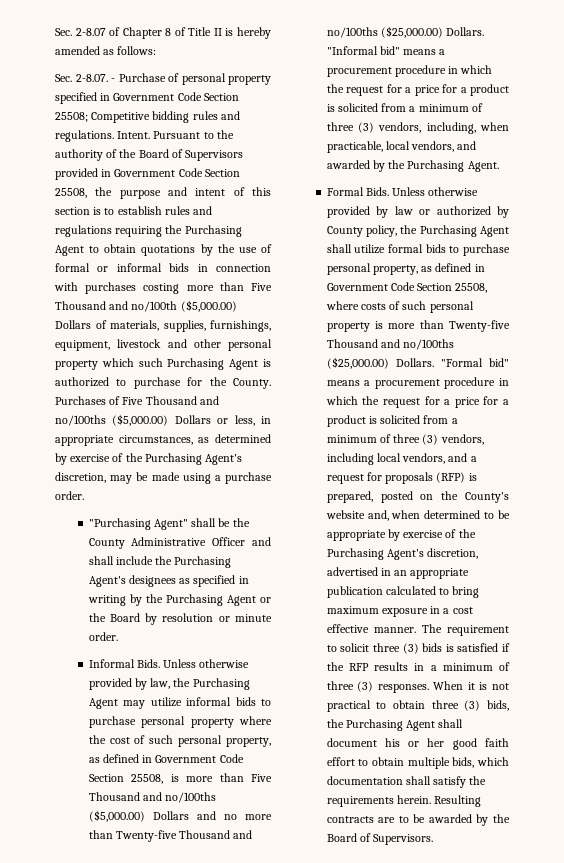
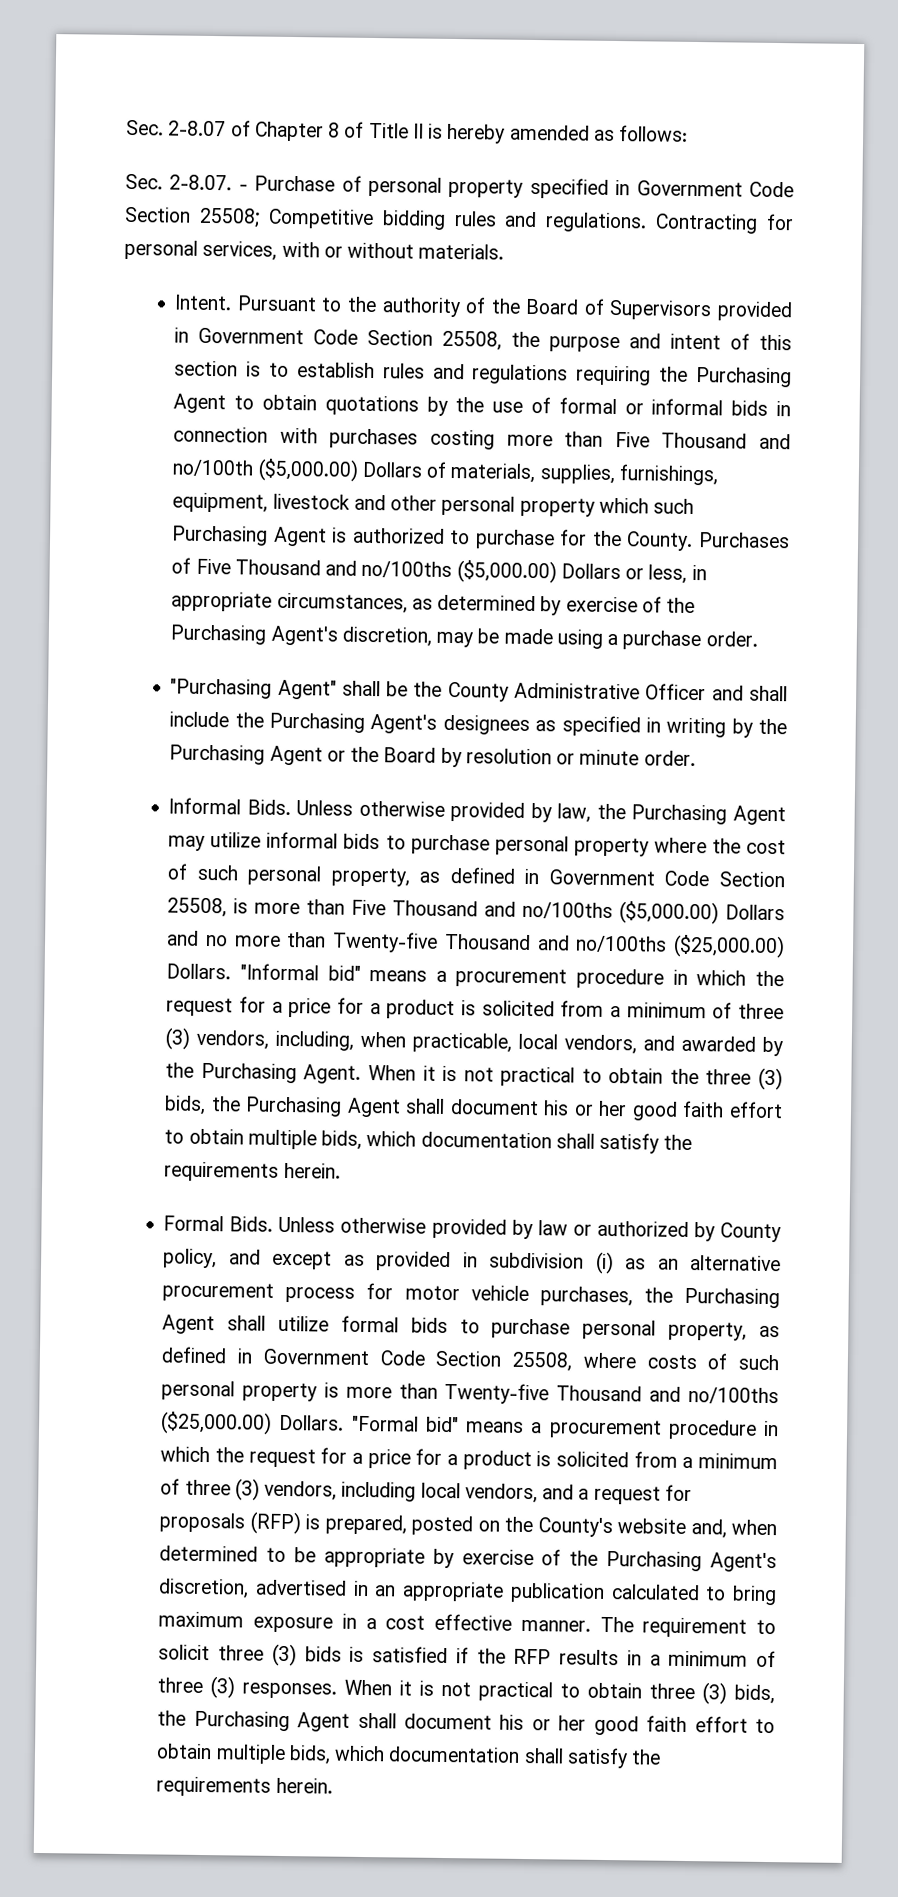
- Sec. 2-8.07. - Purchase of personal property specified in Government Code Section 25508; Competitive bidding rules and regulations. Intent.
+ Sec. 2-8.07. - Purchase of personal property specified in Government Code Section 25508; Competitive bidding rules and regulations. Contracting for personal services, with or without materials.
+ Intent.
+ When it is not practical to obtain the three (3) bids, the Purchasing Agent shall document his or her good faith effort to obtain multiple bids, which documentation shall satisfy the requirements herein.
- Unless otherwise provided by law or authorized by County policy, the Purchasing Agent shall utilize formal bids to purchase personal property, as defined in Government Code Section 25508, where costs of such personal property is more than Twenty-five Thousand and no/100ths ($25,000.00) Dollars.
+ Unless otherwise provided by law or authorized by County policy, and except as provided in subdivision (i) as an alternative procurement process for motor vehicle purchases, the Purchasing Agent shall utilize formal bids to purchase personal property, as defined in Government Code Section 25508, where costs of such personal property is more than Twenty-five Thousand and no/100ths ($25,000.00) Dollars.
- Resulting contracts are to be awarded by the Board of Supervisors.

